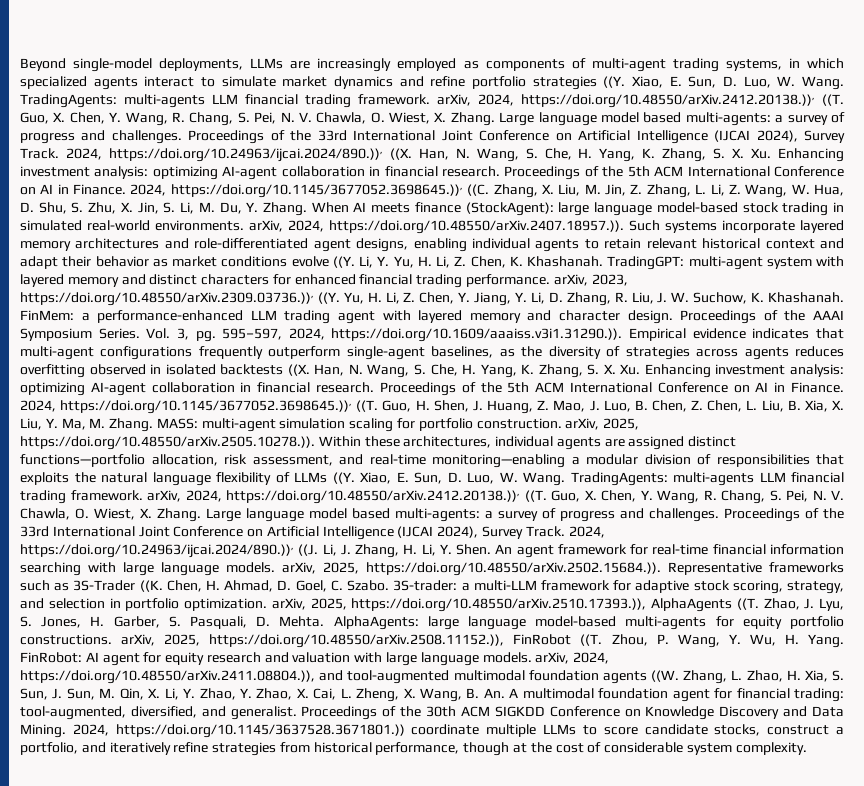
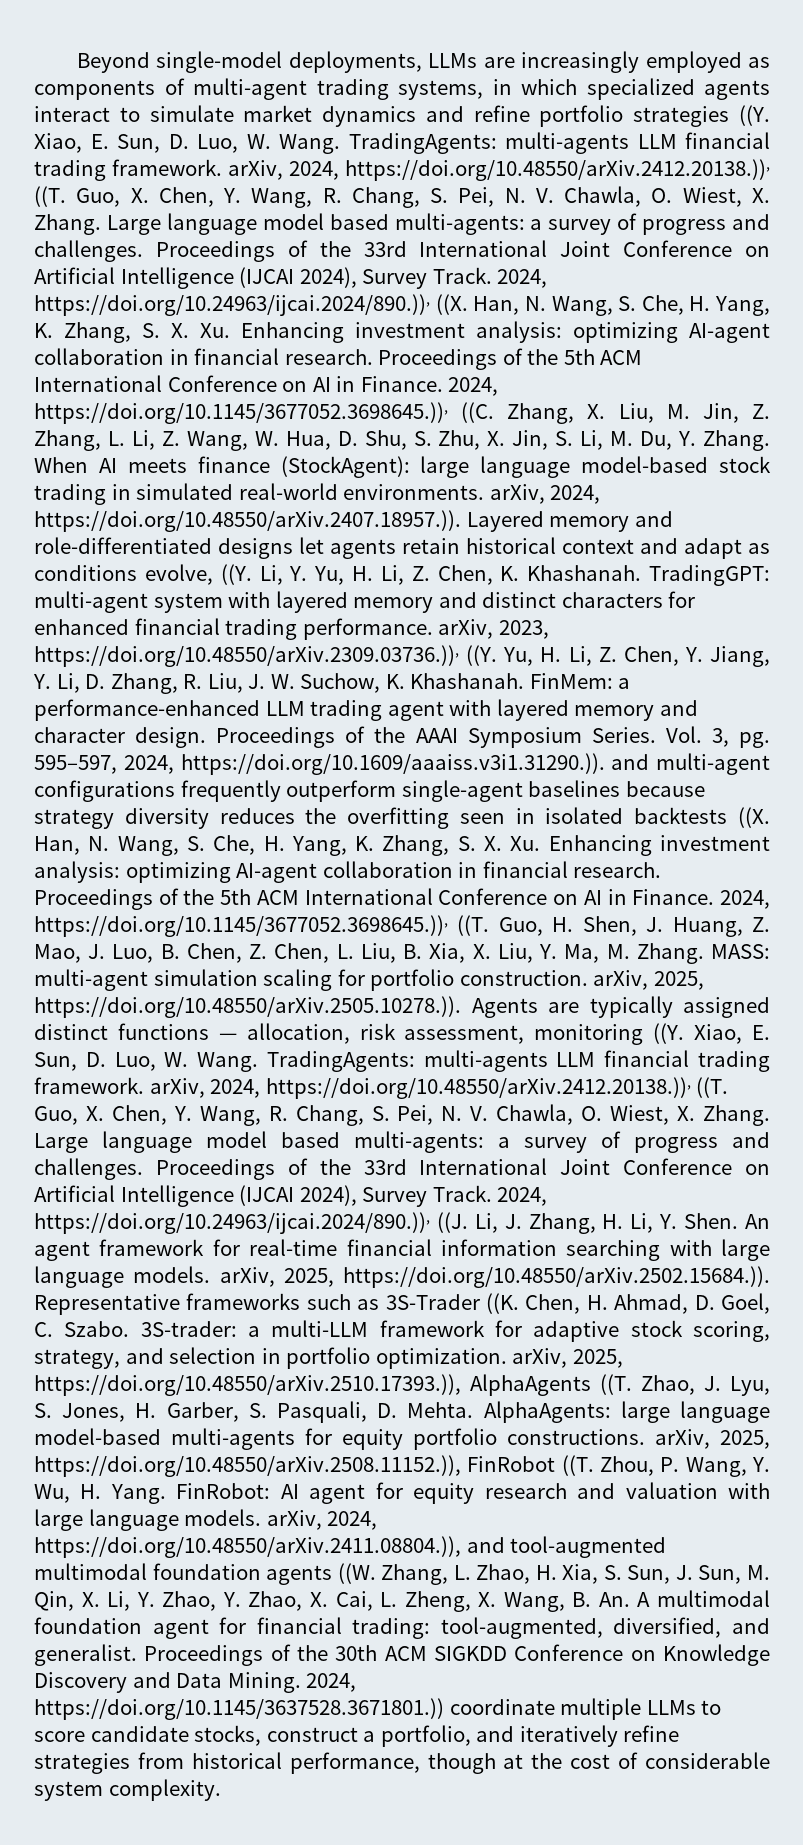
- When AI meets finance (StockAgent): large language model-based stock trading in simulated real-world environments. arXiv, 2024, https://doi.org/10.48550/arXiv.2407.18957.)). Such systems incorporate layered memory architectures and role-differentiated agent designs, enabling individual agents to retain relevant historical context and adapt their behavior as market conditions evolve ((Y. Li, Y. Yu, H. Li, Z. Chen, K. Khashanah.
+ When AI meets finance (StockAgent): large language model-based stock trading in simulated real-world environments. arXiv, 2024, https://doi.org/10.48550/arXiv.2407.18957.)). Layered memory and role-differentiated designs let agents retain historical context and adapt as conditions evolve, ((Y. Li, Y. Yu, H. Li, Z. Chen, K. Khashanah.
- 595–597, 2024, https://doi.org/10.1609/aaaiss.v3i1.31290.)). Empirical evidence indicates that multi-agent configurations frequently outperform single-agent baselines, as the diversity of strategies across agents reduces overfitting observed in isolated backtests ((X. Han, N. Wang, S. Che, H. Yang, K. Zhang, S. X. Xu. Enhancing investment analysis: optimizing AI-agent collaboration in financial research.
+ 595–597, 2024, https://doi.org/10.1609/aaaiss.v3i1.31290.)). and multi-agent configurations frequently outperform single-agent baselines because strategy diversity reduces the overfitting seen in isolated backtests ((X. Han, N. Wang, S. Che, H. Yang, K. Zhang, S. X. Xu. Enhancing investment analysis: optimizing AI-agent collaboration in financial research.
- MASS: multi-agent simulation scaling for portfolio construction. arXiv, 2025, https://doi.org/10.48550/arXiv.2505.10278.)). Within these architectures, individual agents are assigned distinct functions—portfolio allocation, risk assessment, and real-time monitoring—enabling a modular division of responsibilities that exploits the natural language flexibility of LLMs ((Y. Xiao, E. Sun, D. Luo, W. Wang.
+ MASS: multi-agent simulation scaling for portfolio construction. arXiv, 2025, https://doi.org/10.48550/arXiv.2505.10278.)). Agents are typically assigned distinct functions — allocation, risk assessment, monitoring ((Y. Xiao, E. Sun, D. Luo, W. Wang.

